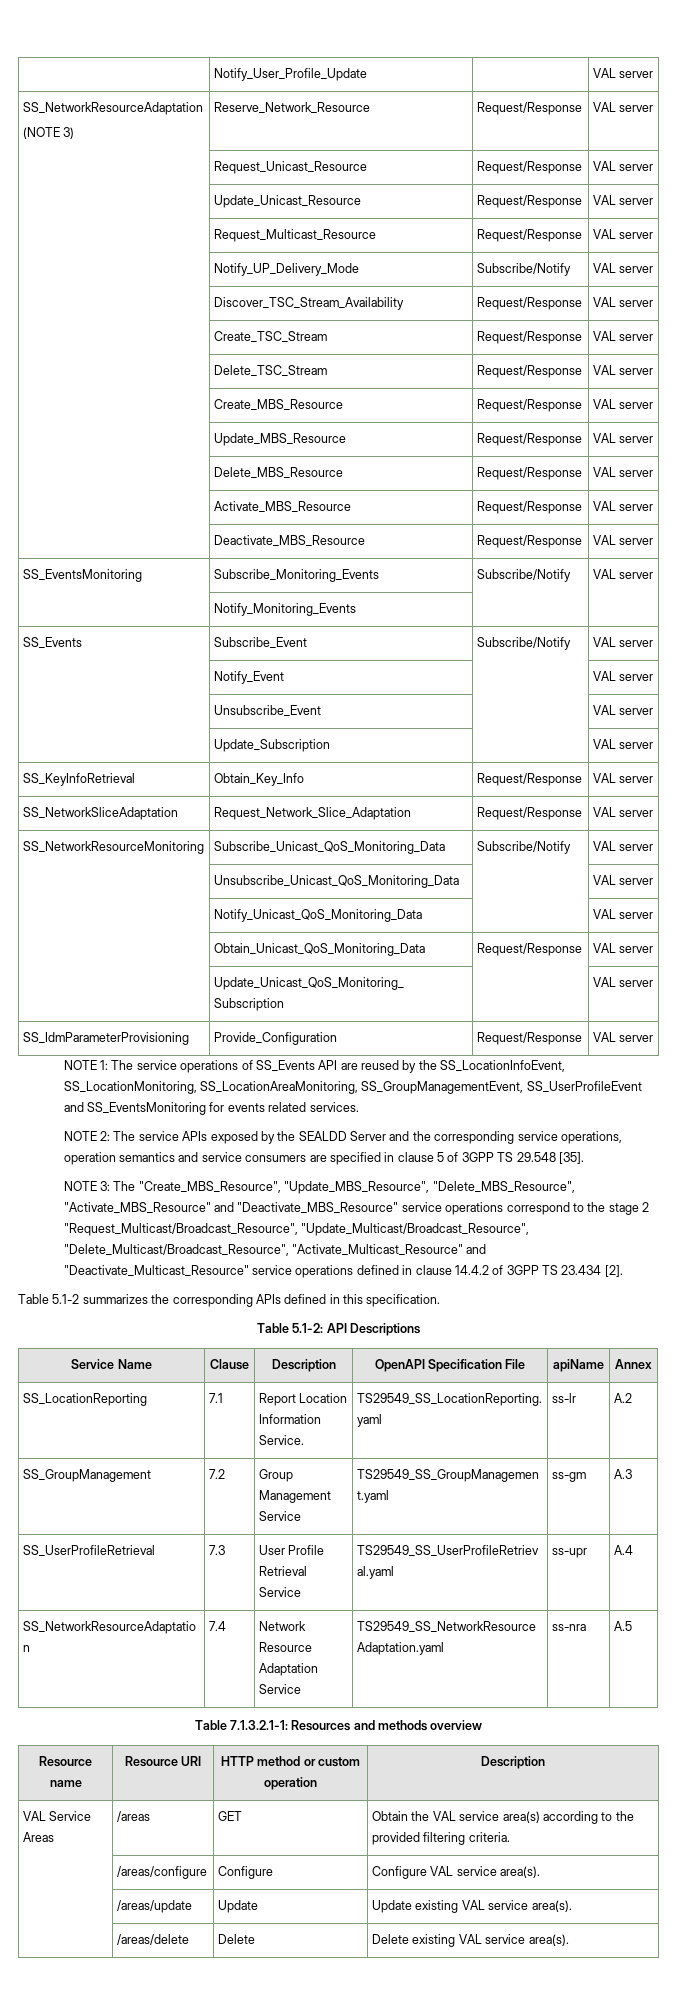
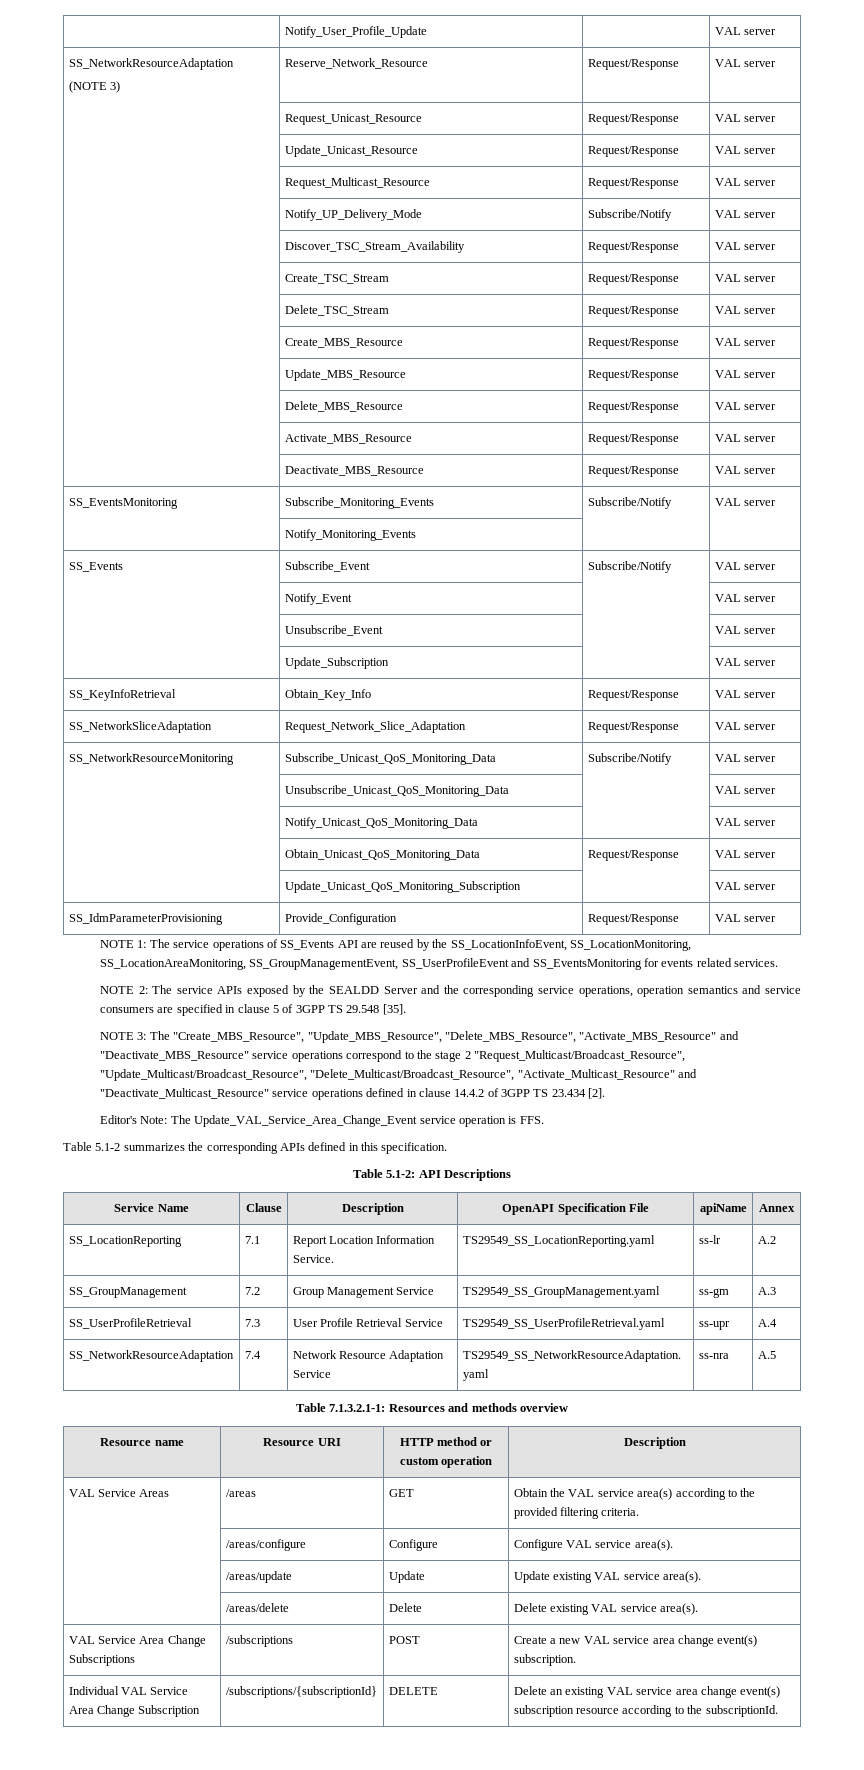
+ Editor's Note: The Update_VAL_Service_Area_Change_Event service operation is FFS.
+ VAL Service Area Change Subscriptions | /subscriptions | POST | Create a new VAL service area change event(s) subscription.
+ Individual VAL Service Area Change Subscription | /subscriptions/{subscriptionId} | DELETE | Delete an existing VAL service area change event(s) subscription resource according to the subscriptionId.

